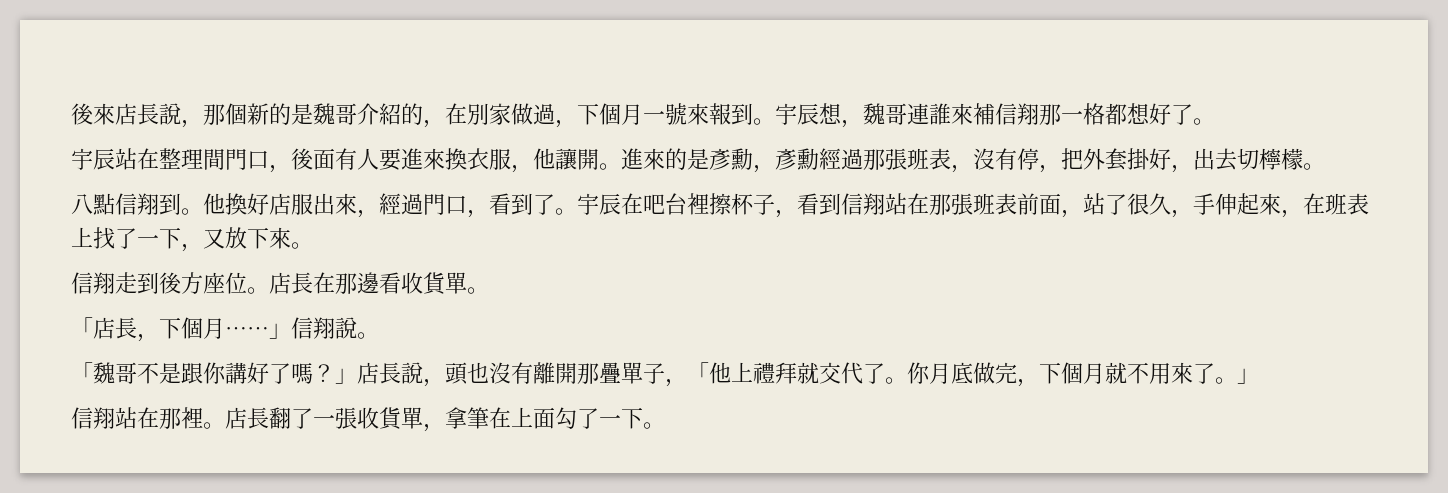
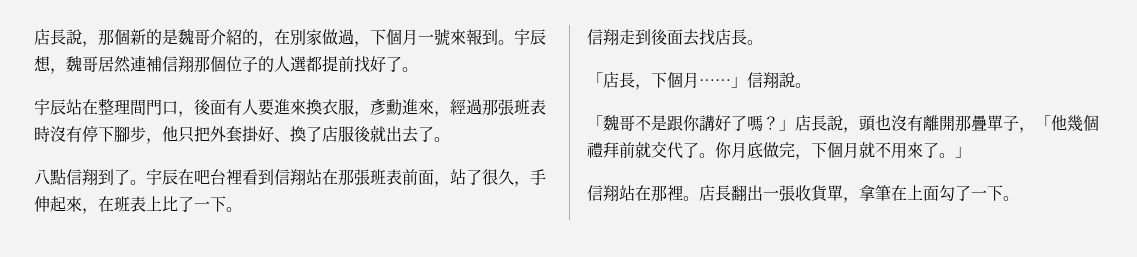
- 後來店長說，那個新的是魏哥介紹的，在別家做過，下個月一號來報到。
+ 店長說，那個新的是魏哥介紹的，在別家做過，下個月一號來報到。
- 宇辰想，魏哥連誰來補信翔那一格都想好了。
+ 宇辰想，魏哥居然連補信翔那個位子的人選都提前找好了。
- 宇辰站在整理間門口，後面有人要進來換衣服，他讓開。進來的是彥勳，彥勳經過那張班表，沒有停，把外套掛好，出去切檸檬。
- 八點信翔到。他換好店服出來，經過門口，看到了。
+ 宇辰站在整理間門口，後面有人要進來換衣服，彥勳進來，經過那張班表時沒有停下腳步，他只把外套掛好、換了店服後就出去了。
+ 八點信翔到了。
- 宇辰在吧台裡擦杯子，看到信翔站在那張班表前面，站了很久，手伸起來，在班表上找了一下，又放下來。
+ 宇辰在吧台裡看到信翔站在那張班表前面，站了很久，手伸起來，在班表上比了一下。
- 信翔走到後方座位。店長在那邊看收貨單。
+ 信翔走到後面去找店長。
- 「魏哥不是跟你講好了嗎？」店長說，頭也沒有離開那疊單子，「他上禮拜就交代了。
+ 「魏哥不是跟你講好了嗎？」店長說，頭也沒有離開那疊單子，「他幾個禮拜前就交代了。
- 店長翻了一張收貨單，拿筆在上面勾了一下。
+ 店長翻出一張收貨單，拿筆在上面勾了一下。

